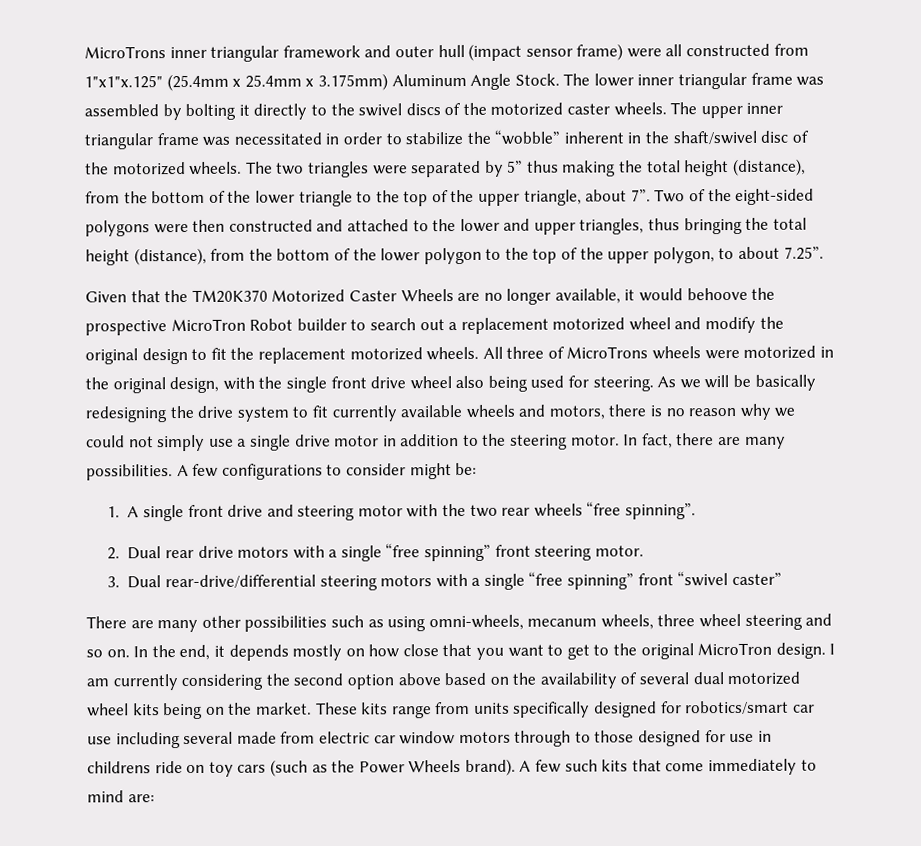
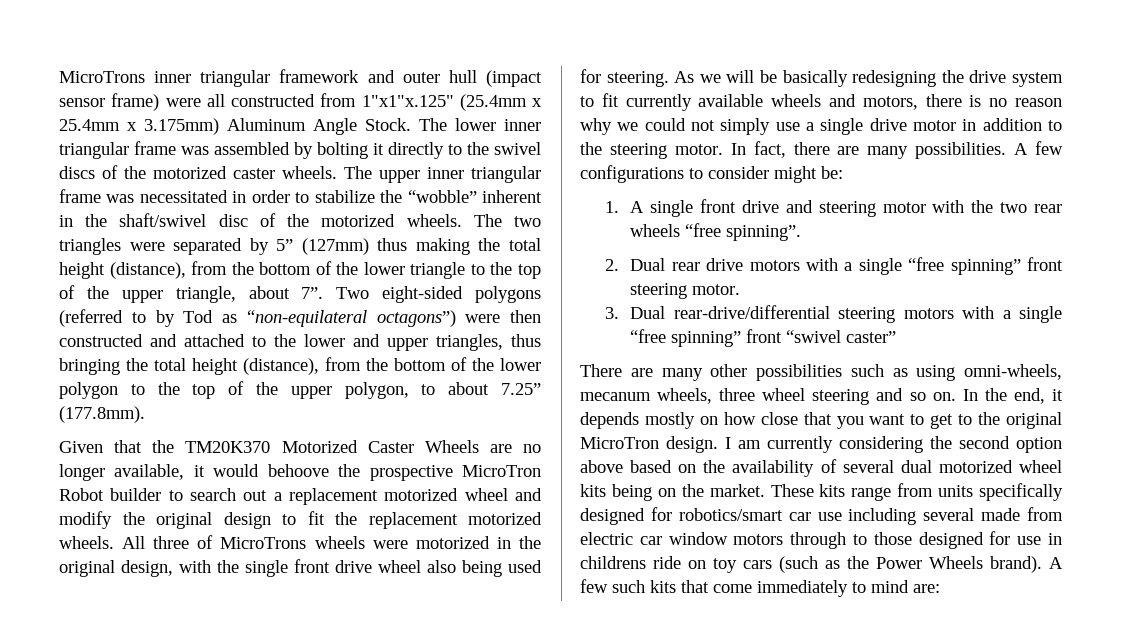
- The two triangles were separated by 5” thus making the total height (distance), from the bottom of the lower triangle to the top of the upper triangle, about 7”.
+ The two triangles were separated by 5” (127mm) thus making the total height (distance), from the bottom of the lower triangle to the top of the upper triangle, about 7”.
- Two of the eight-sided polygons were then constructed and attached to the lower and upper triangles, thus bringing the total height (distance), from the bottom of the lower polygon to the top of the upper polygon, to about 7.25”.
+ Two eight-sided polygons (referred to by Tod as “non-equilateral octagons”) were then constructed and attached to the lower and upper triangles, thus bringing the total height (distance), from the bottom of the lower polygon to the top of the upper polygon, to about 7.25” (177.8mm).

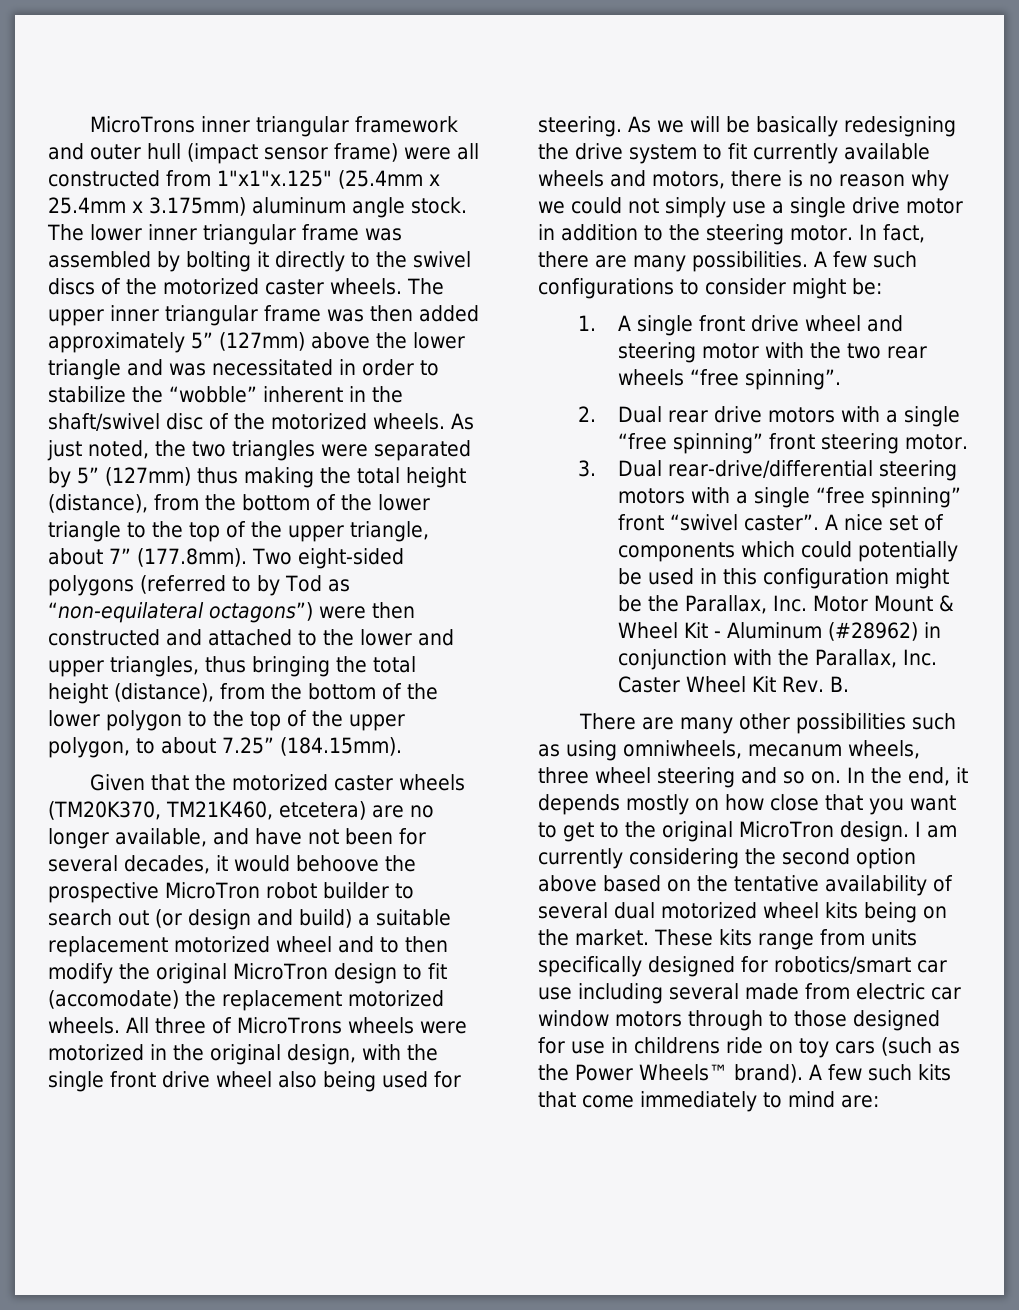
- MicroTrons inner triangular framework and outer hull (impact sensor frame) were all constructed from 1"x1"x.125" (25.4mm x 25.4mm x 3.175mm) Aluminum Angle Stock.
+ MicroTrons inner triangular framework and outer hull (impact sensor frame) were all constructed from 1"x1"x.125" (25.4mm x 25.4mm x 3.175mm) aluminum angle stock.
- The upper inner triangular frame was necessitated in order to stabilize the “wobble” inherent in the shaft/swivel disc of the motorized wheels.
+ The upper inner triangular frame was then added approximately 5” (127mm) above the lower triangle and was necessitated in order to stabilize the “wobble” inherent in the shaft/swivel disc of the motorized wheels.
- The two triangles were separated by 5” (127mm) thus making the total height (distance), from the bottom of the lower triangle to the top of the upper triangle, about 7”. Two eight-sided polygons (referred to by Tod as “non-equilateral octagons”) were then constructed and attached to the lower and upper triangles, thus bringing the total height (distance), from the bottom of the lower polygon to the top of the upper polygon, to about 7.25” (177.8mm).
+ As just noted, the two triangles were separated by 5” (127mm) thus making the total height (distance), from the bottom of the lower triangle to the top of the upper triangle, about 7” (177.8mm). Two eight-sided polygons (referred to by Tod as “non-equilateral octagons”) were then constructed and attached to the lower and upper triangles, thus bringing the total height (distance), from the bottom of the lower polygon to the top of the upper polygon, to about 7.25” (184.15mm).
- Given that the TM20K370 Motorized Caster Wheels are no longer available, it would behoove the prospective MicroTron Robot builder to search out a replacement motorized wheel and modify the original design to fit the replacement motorized wheels.
+ Given that the motorized caster wheels (TM20K370, TM21K460, etcetera) are no longer available, and have not been for several decades, it would behoove the prospective MicroTron robot builder to search out (or design and build) a suitable replacement motorized wheel and to then modify the original MicroTron design to fit (accomodate) the replacement motorized wheels.
- A few configurations to consider might be:
+ A few such configurations to consider might be:
- 1. A single front drive and steering motor with the two rear wheels “free spinning”.
+ 1. A single front drive wheel and steering motor with the two rear wheels “free spinning”.
- 3. Dual rear-drive/differential steering motors with a single “free spinning” front “swivel caster”
+ 3. Dual rear-drive/differential steering motors with a single “free spinning” front “swivel caster”. A nice set of components which could potentially be used in this configuration might be the Parallax, Inc. Motor Mount & Wheel Kit - Aluminum (#28962) in conjunction with the Parallax, Inc. Caster Wheel Kit Rev. B.
- There are many other possibilities such as using omni-wheels, mecanum wheels, three wheel steering and so on.
+ There are many other possibilities such as using omniwheels, mecanum wheels, three wheel steering and so on.
- I am currently considering the second option above based on the availability of several dual motorized wheel kits being on the market.
+ I am currently considering the second option above based on the tentative availability of several dual motorized wheel kits being on the market.
- These kits range from units specifically designed for robotics/smart car use including several made from electric car window motors through to those designed for use in childrens ride on toy cars (such as the Power Wheels brand).
+ These kits range from units specifically designed for robotics/smart car use including several made from electric car window motors through to those designed for use in childrens ride on toy cars (such as the Power Wheels™ brand).

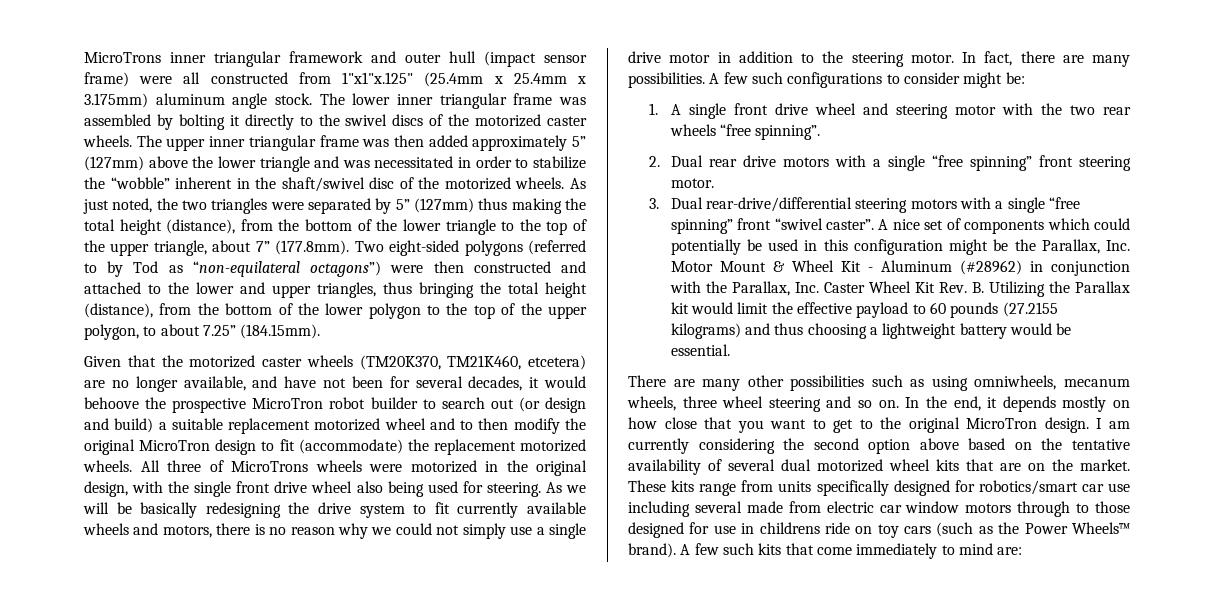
- Given that the motorized caster wheels (TM20K370, TM21K460, etcetera) are no longer available, and have not been for several decades, it would behoove the prospective MicroTron robot builder to search out (or design and build) a suitable replacement motorized wheel and to then modify the original MicroTron design to fit (accomodate) the replacement motorized wheels.
+ Given that the motorized caster wheels (TM20K370, TM21K460, etcetera) are no longer available, and have not been for several decades, it would behoove the prospective MicroTron robot builder to search out (or design and build) a suitable replacement motorized wheel and to then modify the original MicroTron design to fit (accommodate) the replacement motorized wheels.
- A nice set of components which could potentially be used in this configuration might be the Parallax, Inc. Motor Mount & Wheel Kit - Aluminum (#28962) in conjunction with the Parallax, Inc. Caster Wheel Kit Rev. B.
+ A nice set of components which could potentially be used in this configuration might be the Parallax, Inc. Motor Mount & Wheel Kit - Aluminum (#28962) in conjunction with the Parallax, Inc. Caster Wheel Kit Rev. B. Utilizing the Parallax kit would limit the effective payload to 60 pounds (27.2155 kilograms) and thus choosing a lightweight battery would be essential.
- I am currently considering the second option above based on the tentative availability of several dual motorized wheel kits being on the market.
+ I am currently considering the second option above based on the tentative availability of several dual motorized wheel kits that are on the market.

